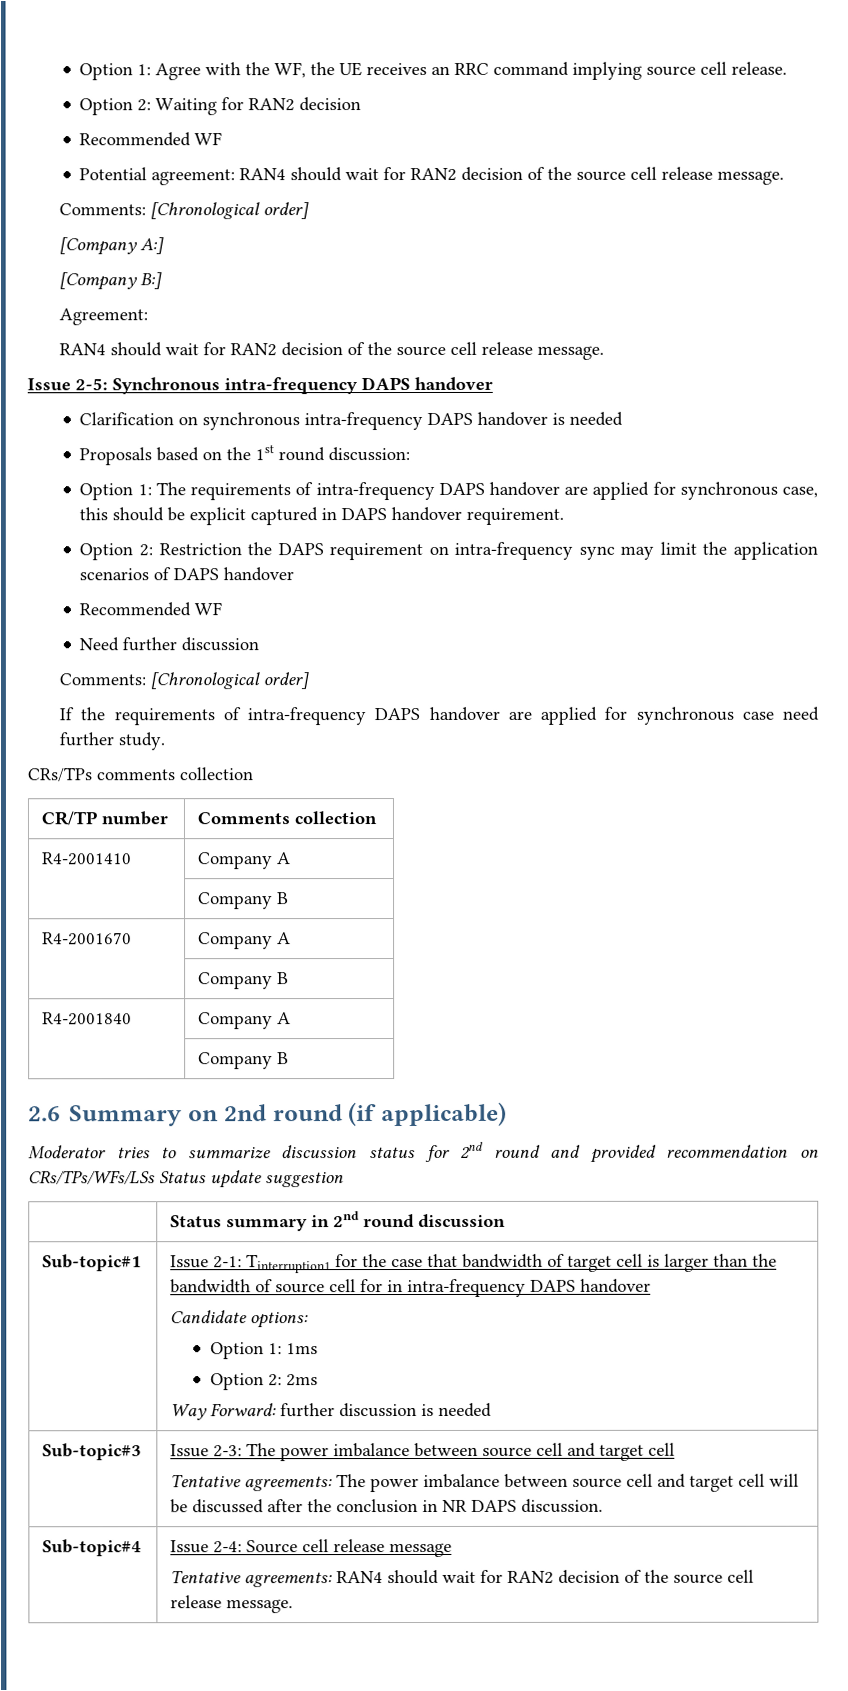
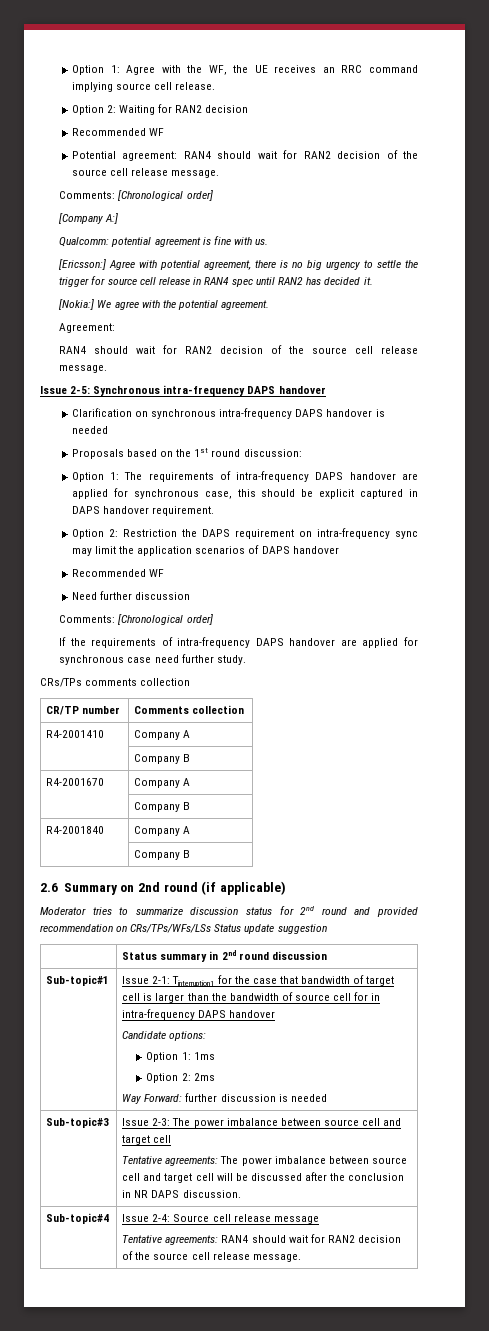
- [Company B:]
+ Qualcomm: potential agreement is fine with us.
+ [Ericsson:] Agree with potential agreement, there is no big urgency to settle the trigger for source cell release in RAN4 spec until RAN2 has decided it.
+ [Nokia:] We agree with the potential agreement.

